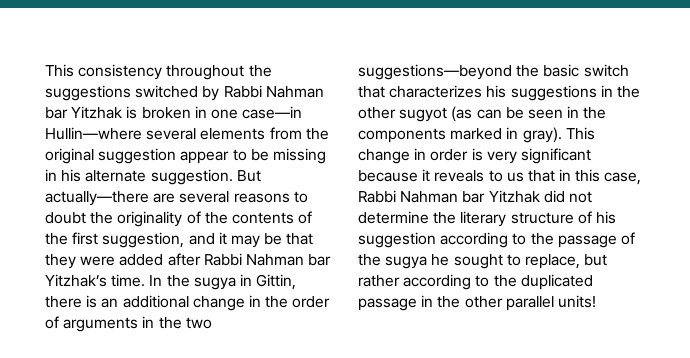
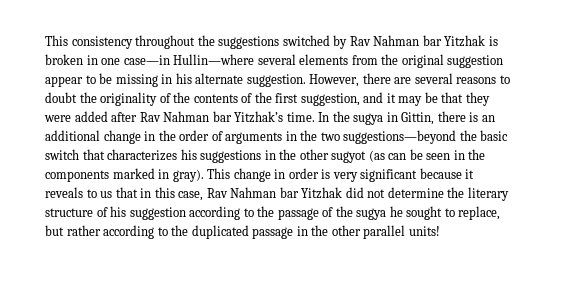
- This consistency throughout the suggestions switched by Rabbi Nahman bar Yitzhak is broken in one case—in Hullin—where several elements from the original suggestion appear to be missing in his alternate suggestion.
+ This consistency throughout the suggestions switched by Rav Nahman bar Yitzhak is broken in one case—in Hullin—where several elements from the original suggestion appear to be missing in his alternate suggestion.
- But actually—there are several reasons to doubt the originality of the contents of the first suggestion, and it may be that they were added after Rabbi Nahman bar Yitzhak’s time.
+ However, there are several reasons to doubt the originality of the contents of the first suggestion, and it may be that they were added after Rav Nahman bar Yitzhak’s time.
- This change in order is very significant because it reveals to us that in this case, Rabbi Nahman bar Yitzhak did not determine the literary structure of his suggestion according to the passage of the sugya he sought to replace, but rather according to the duplicated passage in the other parallel units!
+ This change in order is very significant because it reveals to us that in this case, Rav Nahman bar Yitzhak did not determine the literary structure of his suggestion according to the passage of the sugya he sought to replace, but rather according to the duplicated passage in the other parallel units!

